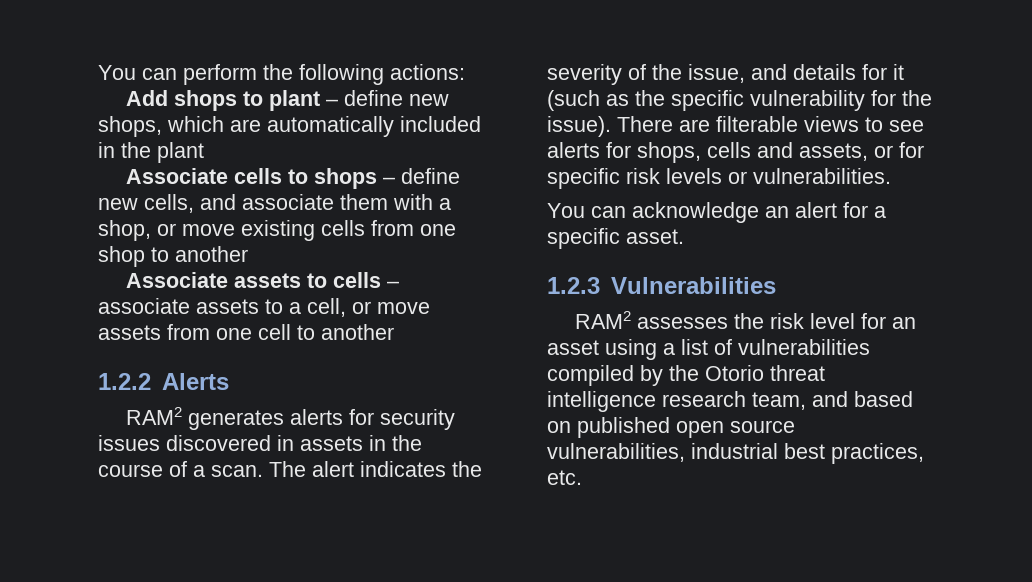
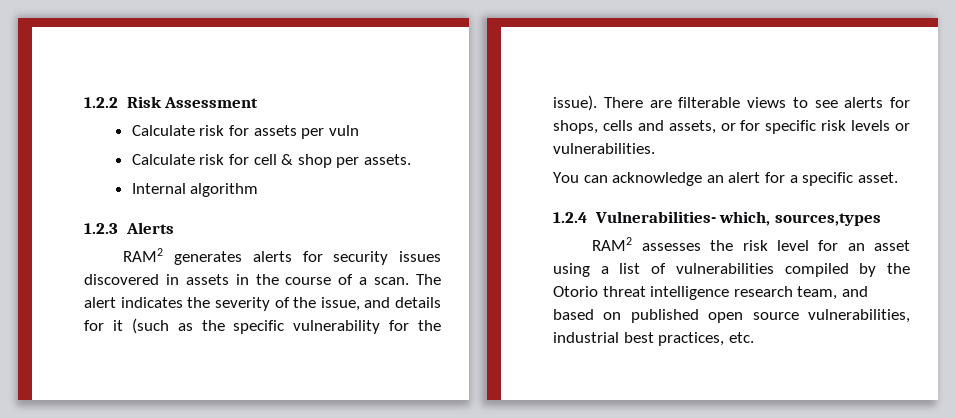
- You can perform the following actions:
- Add shops to plant – define new shops, which are automatically included in the plant
- Associate cells to shops – define new cells, and associate them with a shop, or move existing cells from one shop to another
- Associate assets to cells – associate assets to a cell, or move assets from one cell to another
- 1.2.2 Alerts
+ 1.2.2 Risk Assessment
+ Calculate risk for assets per vuln
+ Calculate risk for cell & shop per assets.
+ Internal algorithm
+ 1.2.3 Alerts
- 1.2.3 Vulnerabilities
+ 1.2.4 Vulnerabilities- which, sources,types

